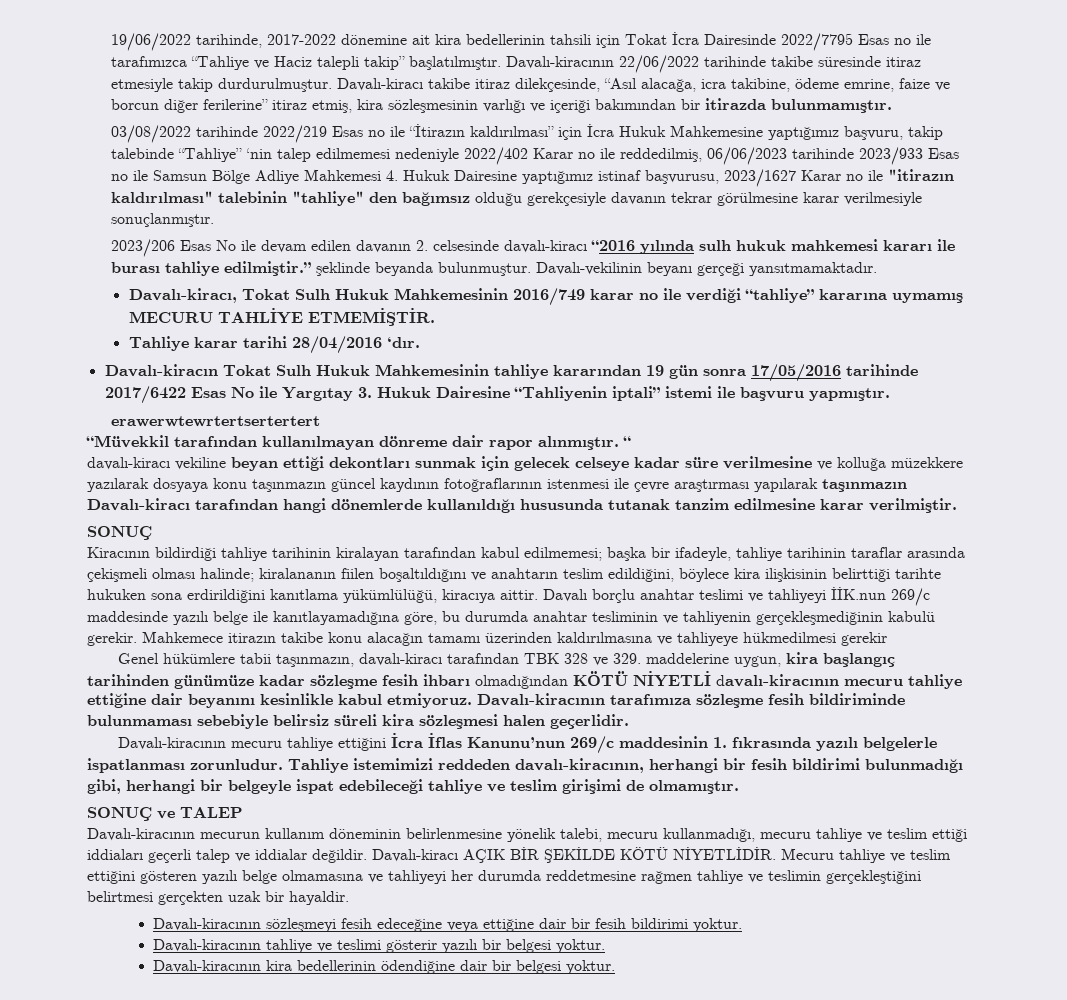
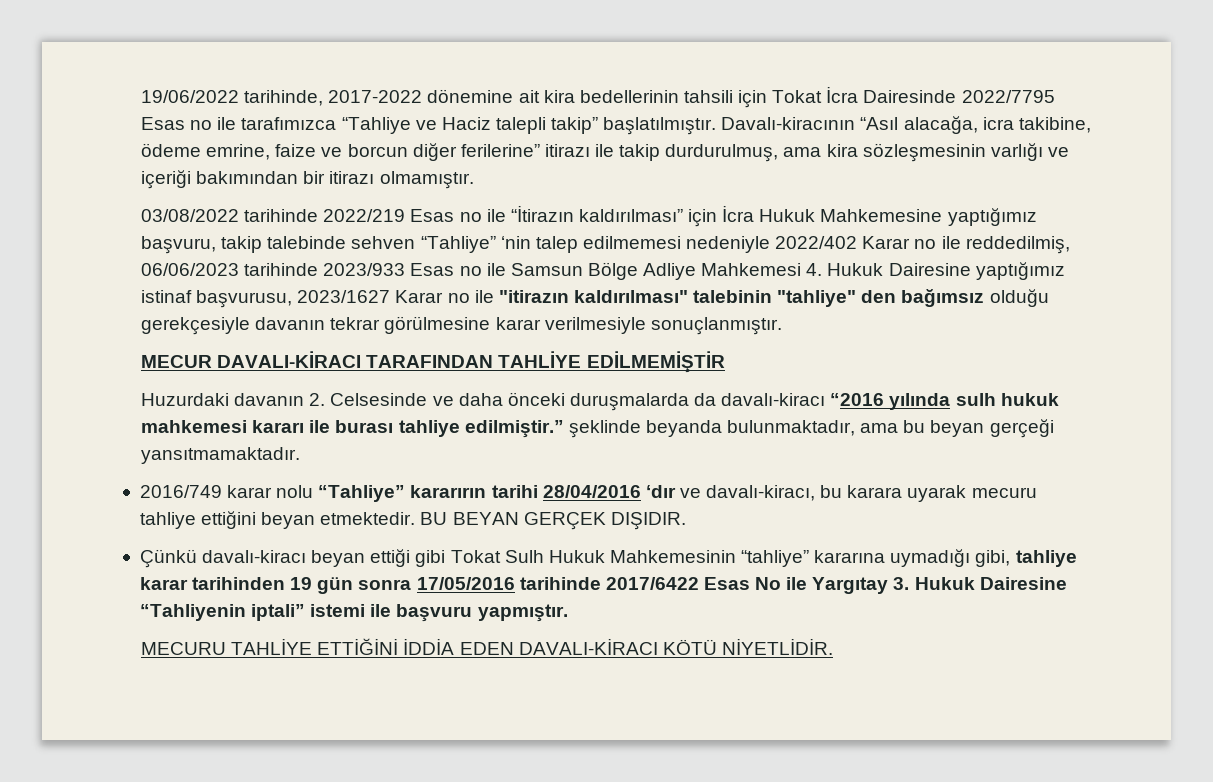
- Davalı-kiracının 22/06/2022 tarihinde takibe süresinde itiraz etmesiyle takip durdurulmuştur. Davalı-kiracı takibe itiraz dilekçesinde, “Asıl alacağa, icra takibine, ödeme emrine, faize ve borcun diğer ferilerine” itiraz etmiş, kira sözleşmesinin varlığı ve içeriği bakımından bir itirazda bulunmamıştır.
+ Davalı-kiracının “Asıl alacağa, icra takibine, ödeme emrine, faize ve borcun diğer ferilerine” itirazı ile takip durdurulmuş, ama kira sözleşmesinin varlığı ve içeriği bakımından bir itirazı olmamıştır.
- 03/08/2022 tarihinde 2022/219 Esas no ile “İtirazın kaldırılması” için İcra Hukuk Mahkemesine yaptığımız başvuru, takip talebinde “Tahliye” ‘nin talep edilmemesi nedeniyle 2022/402 Karar no ile reddedilmiş, 06/06/2023 tarihinde 2023/933 Esas no ile Samsun Bölge Adliye Mahkemesi 4. Hukuk Dairesine yaptığımız istinaf başvurusu, 2023/1627 Karar no ile "itirazın kaldırılması" talebinin "tahliye" den bağımsız olduğu gerekçesiyle davanın tekrar görülmesine karar verilmesiyle sonuçlanmıştır.
+ 03/08/2022 tarihinde 2022/219 Esas no ile “İtirazın kaldırılması” için İcra Hukuk Mahkemesine yaptığımız başvuru, takip talebinde sehven “Tahliye” ‘nin talep edilmemesi nedeniyle 2022/402 Karar no ile reddedilmiş, 06/06/2023 tarihinde 2023/933 Esas no ile Samsun Bölge Adliye Mahkemesi 4. Hukuk Dairesine yaptığımız istinaf başvurusu, 2023/1627 Karar no ile "itirazın kaldırılması" talebinin "tahliye" den bağımsız olduğu gerekçesiyle davanın tekrar görülmesine karar verilmesiyle sonuçlanmıştır.
- 2023/206 Esas No ile devam edilen davanın 2. celsesinde davalı-kiracı “2016 yılında sulh hukuk mahkemesi kararı ile burası tahliye edilmiştir.” şeklinde beyanda bulunmuştur. Davalı-vekilinin beyanı gerçeği yansıtmamaktadır.
- Davalı-kiracı, Tokat Sulh Hukuk Mahkemesinin 2016/749 karar no ile verdiği “tahliye” kararına uymamış MECURU TAHLİYE ETMEMİŞTİR.
- Tahliye karar tarihi 28/04/2016 ‘dır.
- Davalı-kiracın Tokat Sulh Hukuk Mahkemesinin tahliye kararından 19 gün sonra 17/05/2016 tarihinde 2017/6422 Esas No ile Yargıtay 3. Hukuk Dairesine “Tahliyenin iptali” istemi ile başvuru yapmıştır.
+ MECUR DAVALI-KİRACI TARAFINDAN TAHLİYE EDİLMEMİŞTİR
+ Huzurdaki davanın 2. Celsesinde ve daha önceki duruşmalarda da davalı-kiracı “2016 yılında sulh hukuk mahkemesi kararı ile burası tahliye edilmiştir.” şeklinde beyanda bulunmaktadır, ama bu beyan gerçeği yansıtmamaktadır.
+ 2016/749 karar nolu “Tahliye” kararırın tarihi 28/04/2016 ‘dır ve davalı-kiracı, bu karara uyarak mecuru tahliye ettiğini beyan etmektedir. BU BEYAN GERÇEK DIŞIDIR.
+ Çünkü davalı-kiracı beyan ettiği gibi Tokat Sulh Hukuk Mahkemesinin “tahliye” kararına uymadığı gibi, tahliye karar tarihinden 19 gün sonra 17/05/2016 tarihinde 2017/6422 Esas No ile Yargıtay 3. Hukuk Dairesine “Tahliyenin iptali” istemi ile başvuru yapmıştır.
- erawerwtewrtertsertertert
- “Müvekkil tarafından kullanılmayan dönreme dair rapor alınmıştır. “
- davalı-kiracı vekiline beyan ettiği dekontları sunmak için gelecek celseye kadar süre verilmesine ve kolluğa müzekkere yazılarak dosyaya konu taşınmazın güncel kaydının fotoğraflarının istenmesi ile çevre araştırması yapılarak taşınmazın Davalı-kiracı tarafından hangi dönemlerde kullanıldığı hususunda tutanak tanzim edilmesine karar verilmiştir.
- SONUÇ
- Kiracının bildirdiği tahliye tarihinin kiralayan tarafından kabul edilmemesi; başka bir ifadeyle, tahliye tarihinin taraflar arasında çekişmeli olması halinde; kiralananın fiilen boşaltıldığını ve anahtarın teslim edildiğini, böylece kira ilişkisinin belirttiği tarihte hukuken sona erdirildiğini kanıtlama yükümlülüğü, kiracıya aittir. Davalı borçlu anahtar teslimi ve tahliyeyi İİK.nun 269/c maddesinde yazılı belge ile kanıtlayamadığına göre, bu durumda anahtar tesliminin ve tahliyenin gerçekleşmediğinin kabulü gerekir. Mahkemece itirazın takibe konu alacağın tamamı üzerinden kaldırılmasına ve tahliyeye hükmedilmesi gerekir
- Genel hükümlere tabii taşınmazın, davalı-kiracı tarafından TBK 328 ve 329. maddelerine uygun, kira başlangıç tarihinden günümüze kadar sözleşme fesih ihbarı olmadığından KÖTÜ NİYETLİ davalı-kiracının mecuru tahliye ettiğine dair beyanını kesinlikle kabul etmiyoruz. Davalı-kiracının tarafımıza sözleşme fesih bildiriminde bulunmaması sebebiyle belirsiz süreli kira sözleşmesi halen geçerlidir.
- Davalı-kiracının mecuru tahliye ettiğini İcra İflas Kanunu’nun 269/c maddesinin 1. fıkrasında yazılı belgelerle ispatlanması zorunludur. Tahliye istemimizi reddeden davalı-kiracının, herhangi bir fesih bildirimi bulunmadığı gibi, herhangi bir belgeyle ispat edebileceği tahliye ve teslim girişimi de olmamıştır.
- SONUÇ ve TALEP
- Davalı-kiracının mecurun kullanım döneminin belirlenmesine yönelik talebi, mecuru kullanmadığı, mecuru tahliye ve teslim ettiği iddiaları geçerli talep ve iddialar değildir. Davalı-kiracı AÇIK BİR ŞEKİLDE KÖTÜ NİYETLİDİR. Mecuru tahliye ve teslim ettiğini gösteren yazılı belge olmamasına ve tahliyeyi her durumda reddetmesine rağmen tahliye ve teslimin gerçekleştiğini belirtmesi gerçekten uzak bir hayaldir.
- Davalı-kiracının sözleşmeyi fesih edeceğine veya ettiğine dair bir fesih bildirimi yoktur.
- Davalı-kiracının tahliye ve teslimi gösterir yazılı bir belgesi yoktur.
- Davalı-kiracının kira bedellerinin ödendiğine dair bir belgesi yoktur.
+ MECURU TAHLİYE ETTİĞİNİ İDDİA EDEN DAVALI-KİRACI KÖTÜ NİYETLİDİR.

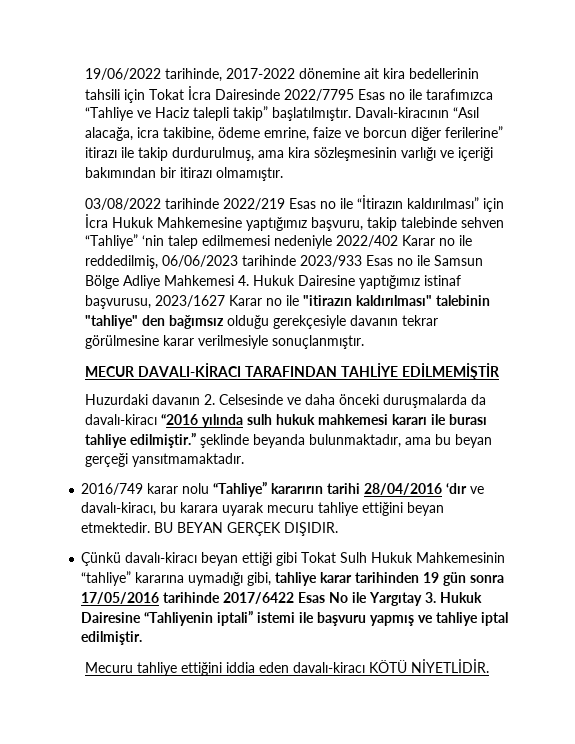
- Çünkü davalı-kiracı beyan ettiği gibi Tokat Sulh Hukuk Mahkemesinin “tahliye” kararına uymadığı gibi, tahliye karar tarihinden 19 gün sonra 17/05/2016 tarihinde 2017/6422 Esas No ile Yargıtay 3. Hukuk Dairesine “Tahliyenin iptali” istemi ile başvuru yapmıştır.
- MECURU TAHLİYE ETTİĞİNİ İDDİA EDEN DAVALI-KİRACI KÖTÜ NİYETLİDİR.
+ Çünkü davalı-kiracı beyan ettiği gibi Tokat Sulh Hukuk Mahkemesinin “tahliye” kararına uymadığı gibi, tahliye karar tarihinden 19 gün sonra 17/05/2016 tarihinde 2017/6422 Esas No ile Yargıtay 3. Hukuk Dairesine “Tahliyenin iptali” istemi ile başvuru yapmış ve tahliye iptal edilmiştir.
+ Mecuru tahliye ettiğini iddia eden davalı-kiracı KÖTÜ NİYETLİDİR.

